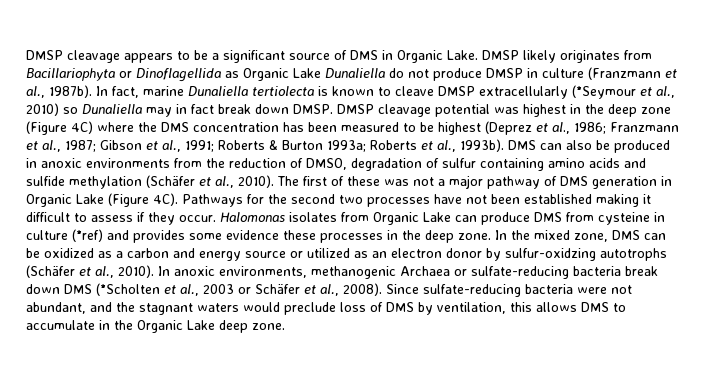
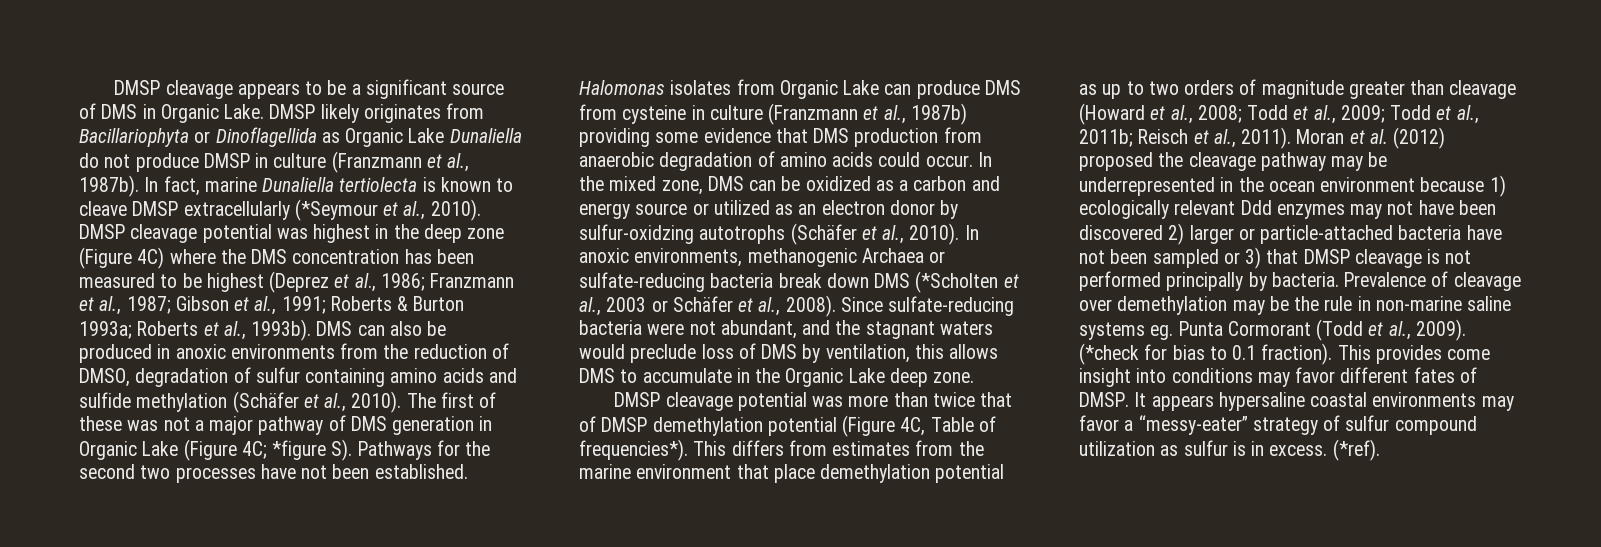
- In fact, marine Dunaliella tertiolecta is known to cleave DMSP extracellularly (*Seymour et al., 2010) so Dunaliella may in fact break down DMSP.
+ In fact, marine Dunaliella tertiolecta is known to cleave DMSP extracellularly (*Seymour et al., 2010).
- The first of these was not a major pathway of DMS generation in Organic Lake (Figure 4C). Pathways for the second two processes have not been established making it difficult to assess if they occur.
+ The first of these was not a major pathway of DMS generation in Organic Lake (Figure 4C; *figure S). Pathways for the second two processes have not been established.
- Halomonas isolates from Organic Lake can produce DMS from cysteine in culture (*ref) and provides some evidence these processes in the deep zone.
+ Halomonas isolates from Organic Lake can produce DMS from cysteine in culture (Franzmann et al., 1987b) providing some evidence that DMS production from anaerobic degradation of amino acids could occur.
+ DMSP cleavage potential was more than twice that of DMSP demethylation potential (Figure 4C, Table of frequencies*). This differs from estimates from the marine environment that place demethylation potential as up to two orders of magnitude greater than cleavage (Howard et al., 2008; Todd et al., 2009; Todd et al., 2011b; Reisch et al., 2011). Moran et al. (2012) proposed the cleavage pathway may be underrepresented in the ocean environment because 1) ecologically relevant Ddd enzymes may not have been discovered 2) larger or particle-attached bacteria have not been sampled or 3) that DMSP cleavage is not performed principally by bacteria. Prevalence of cleavage over demethylation may be the rule in non-marine saline systems eg. Punta Cormorant (Todd et al., 2009). (*check for bias to 0.1 fraction). This provides come insight into conditions may favor different fates of DMSP. It appears hypersaline coastal environments may favor a “messy-eater” strategy of sulfur compound utilization as sulfur is in excess. (*ref).

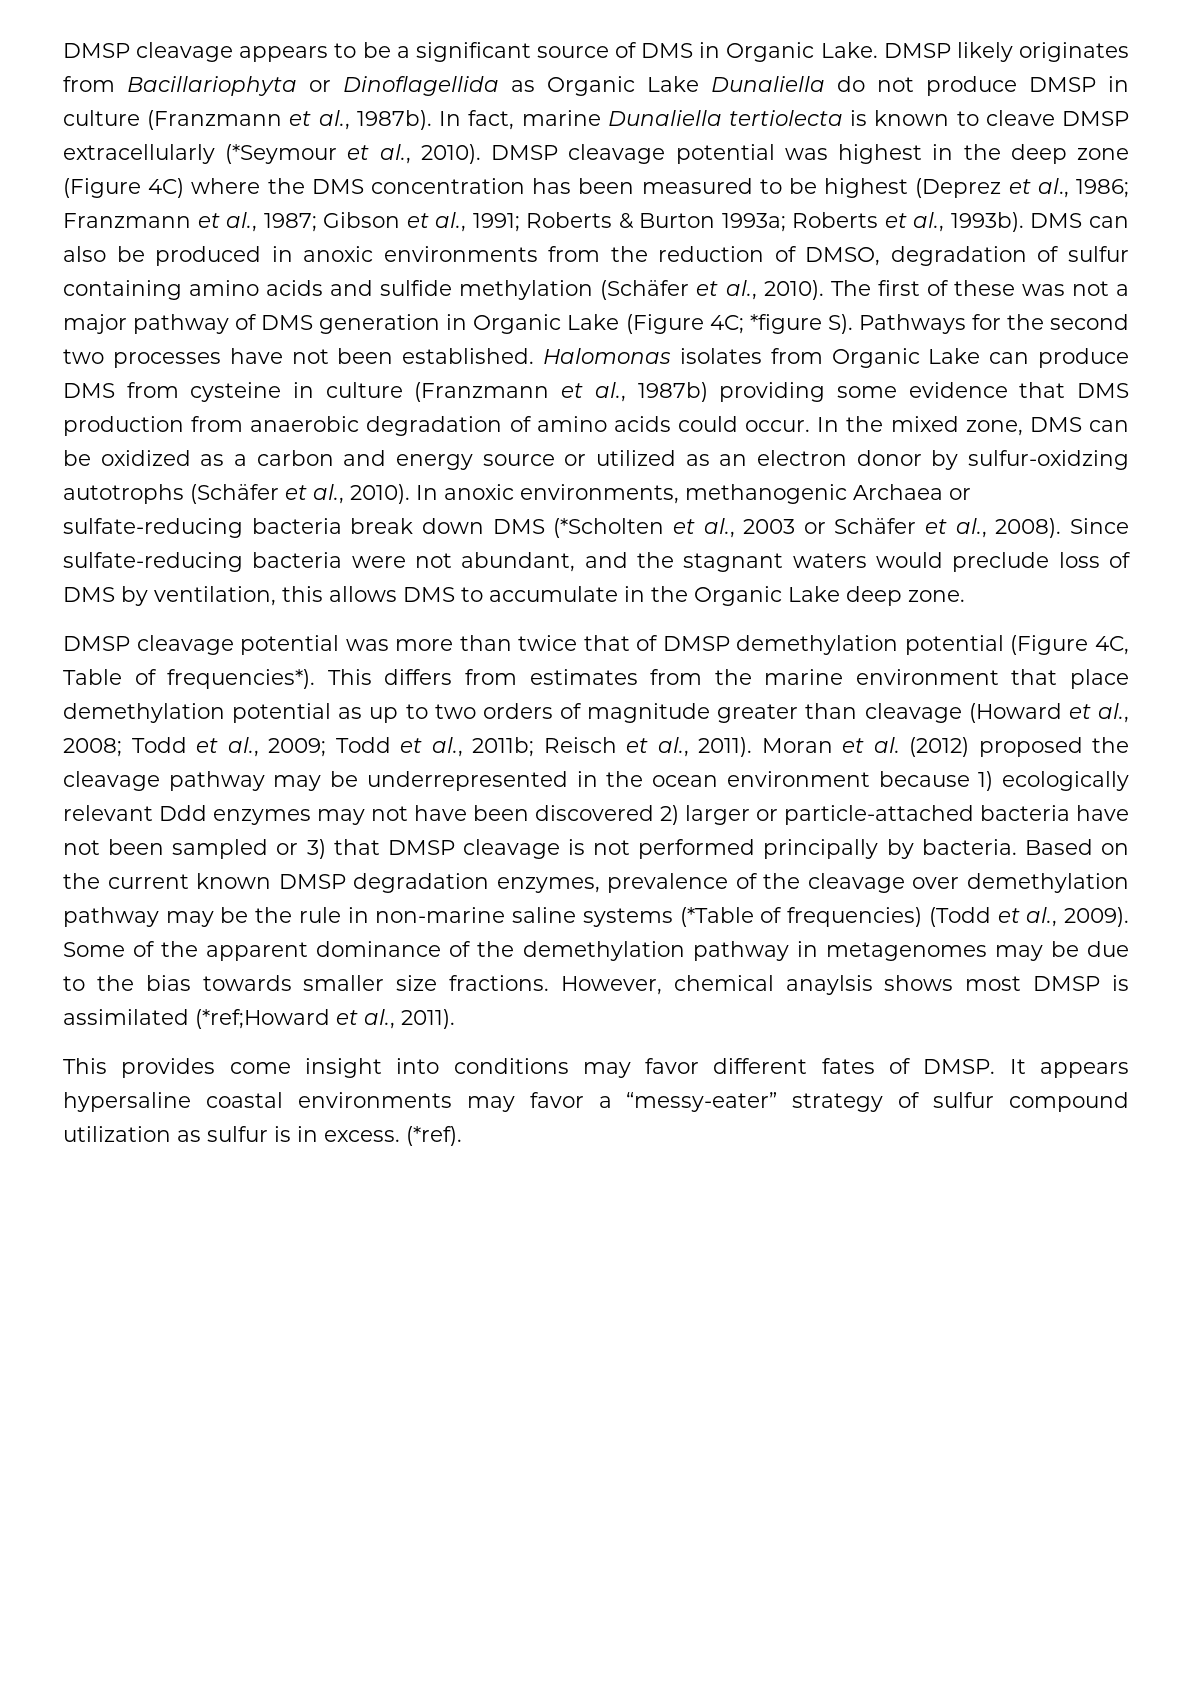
- Prevalence of cleavage over demethylation may be the rule in non-marine saline systems eg. Punta Cormorant (Todd et al., 2009).
+ Based on the current known DMSP degradation enzymes, prevalence of the cleavage over demethylation pathway may be the rule in non-marine saline systems (*Table of frequencies) (Todd et al., 2009).
- (*check for bias to 0.1 fraction). This provides come insight into conditions may favor different fates of DMSP.
+ Some of the apparent dominance of the demethylation pathway in metagenomes may be due to the bias towards smaller size fractions. However, chemical anaylsis shows most DMSP is assimilated (*ref;Howard et al., 2011).
+ This provides come insight into conditions may favor different fates of DMSP.

